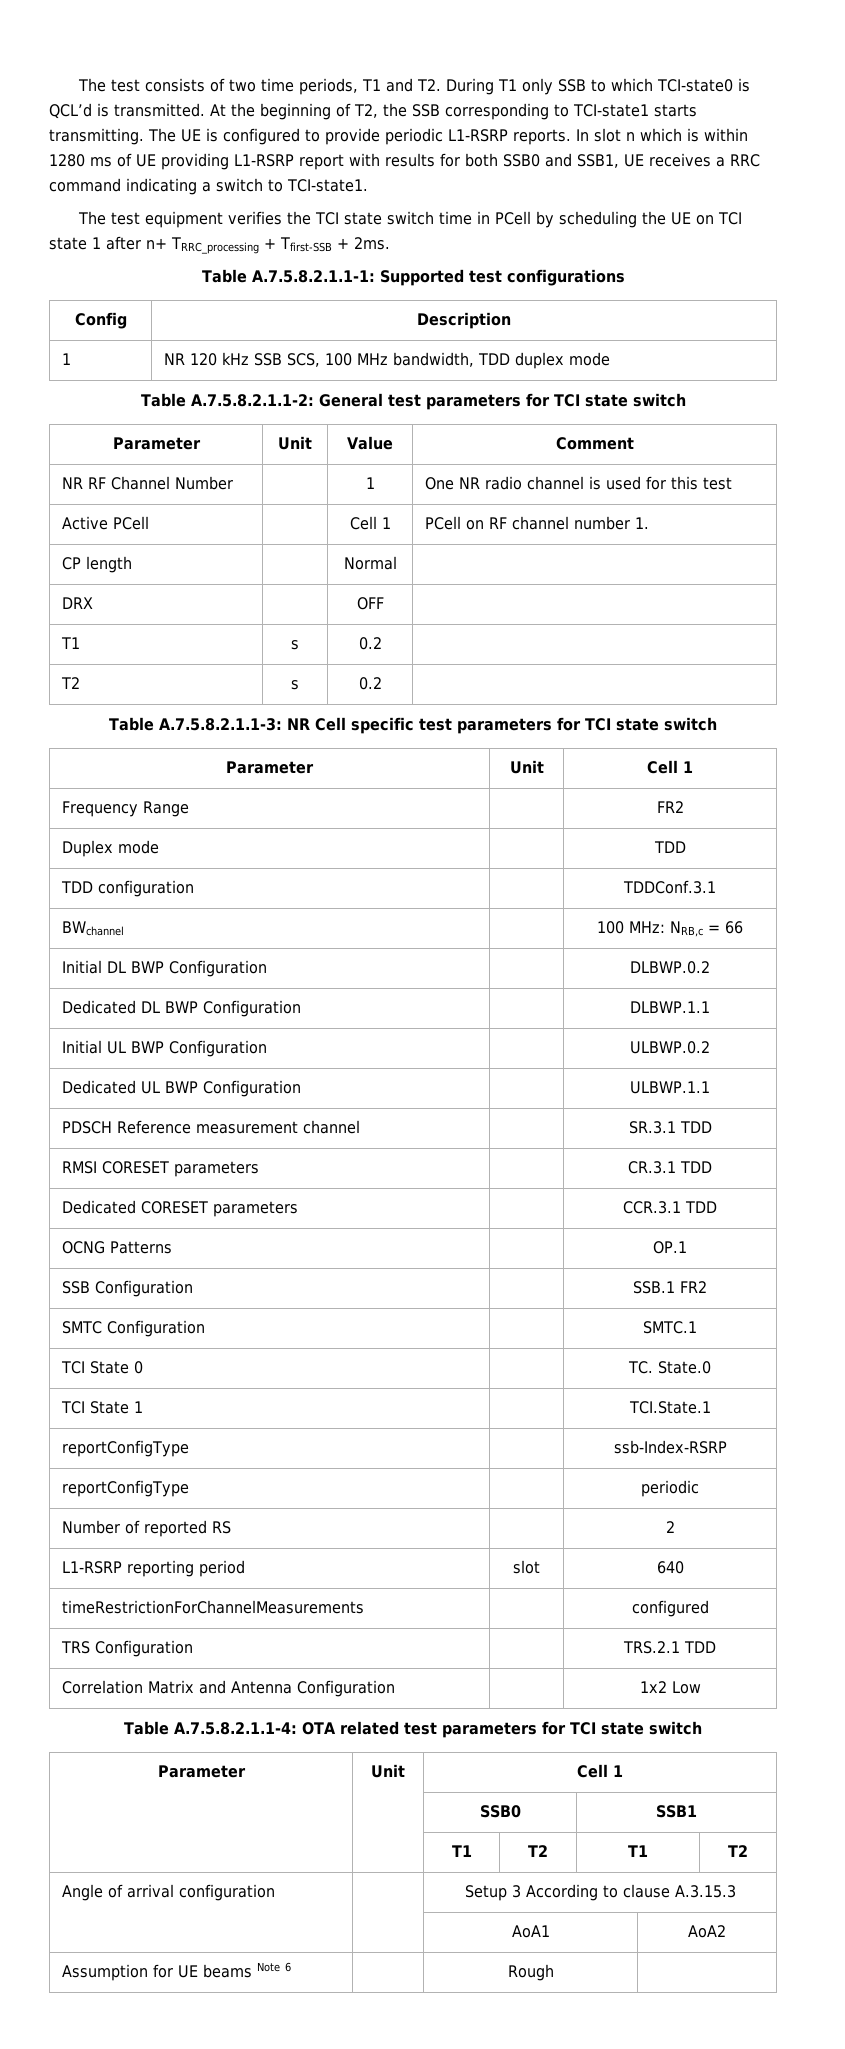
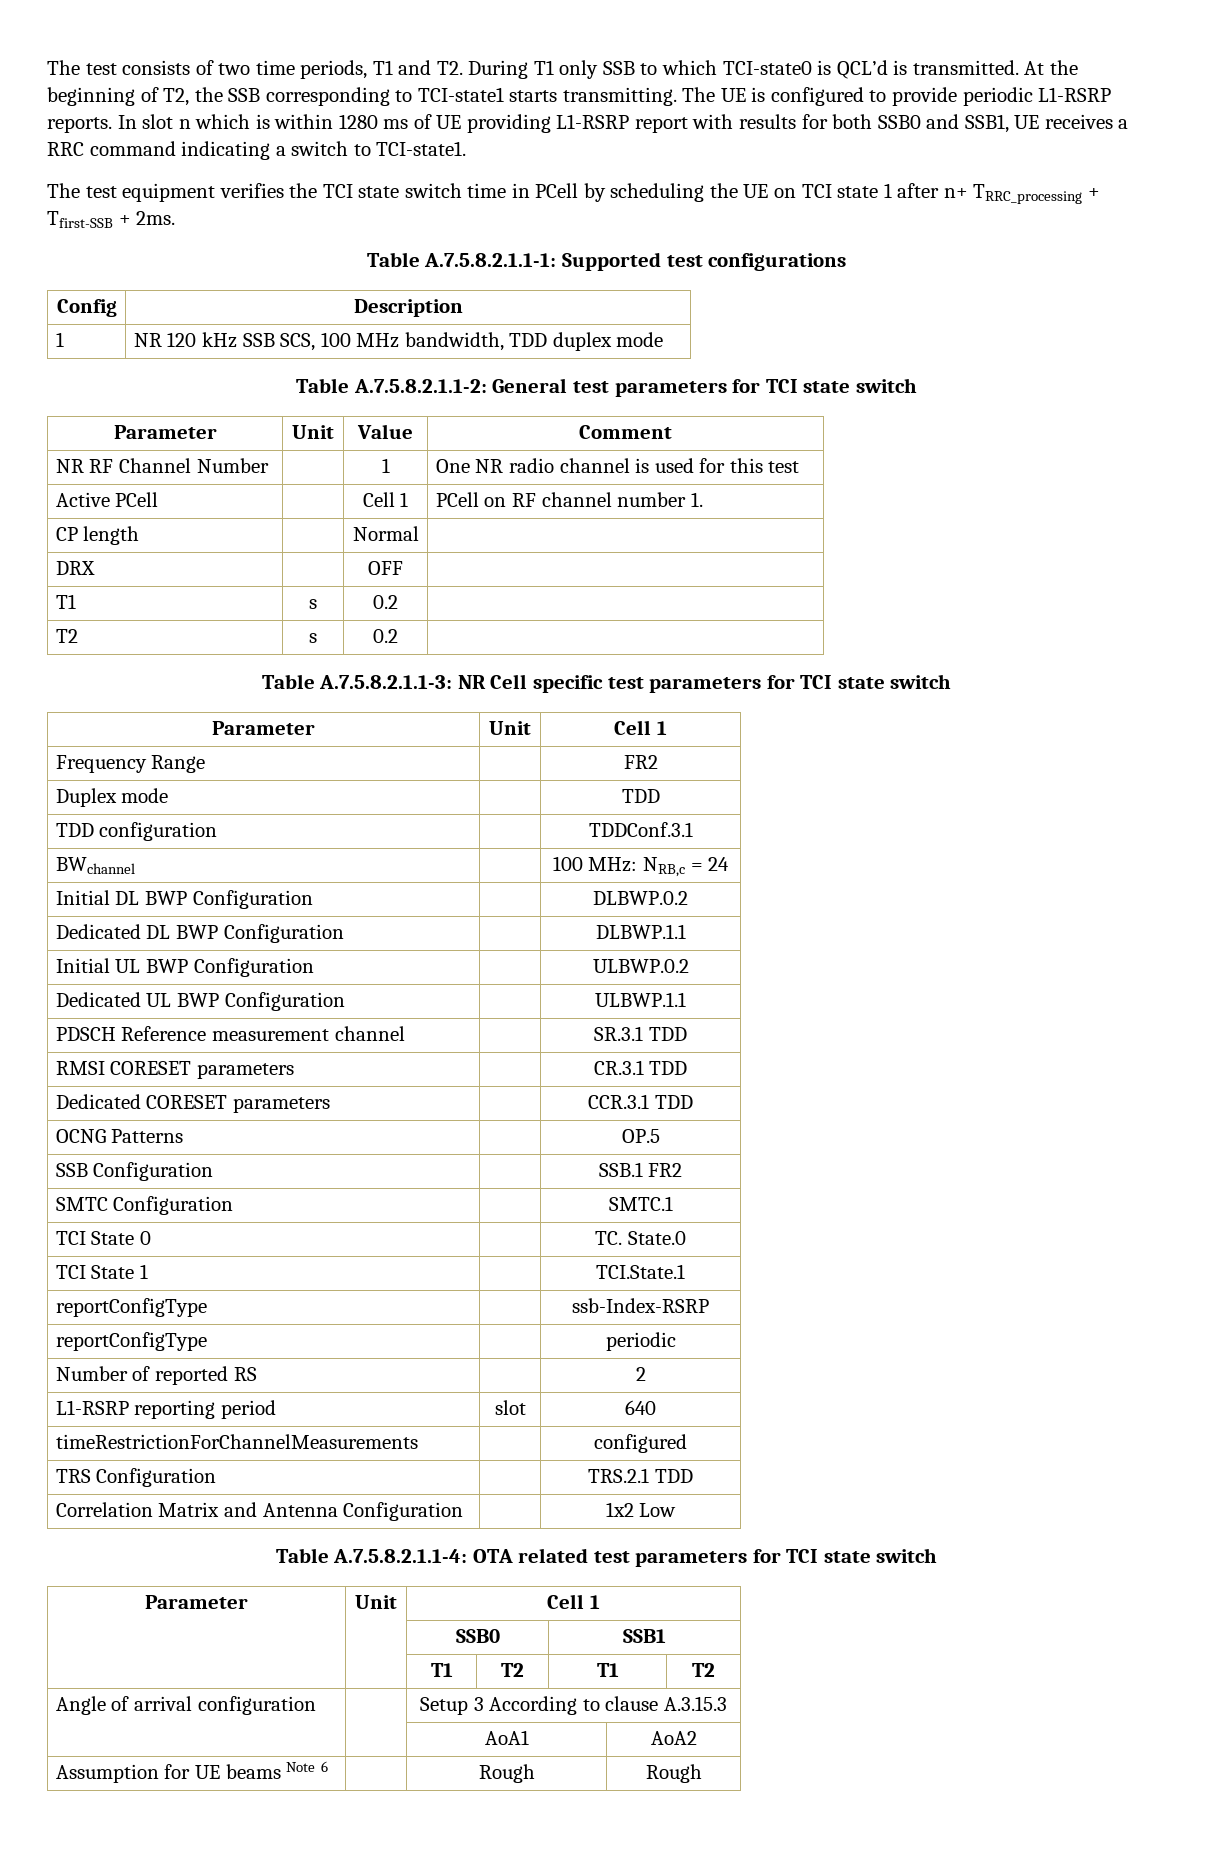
- BWchannel | | 100 MHz: NRB,c = 66
+ BWchannel | | 100 MHz: NRB,c = 24
- OCNG Patterns | | OP.1
+ OCNG Patterns | | OP.5
- Assumption for UE beams Note 6 | | Rough |
+ Assumption for UE beams Note 6 | | Rough | Rough

